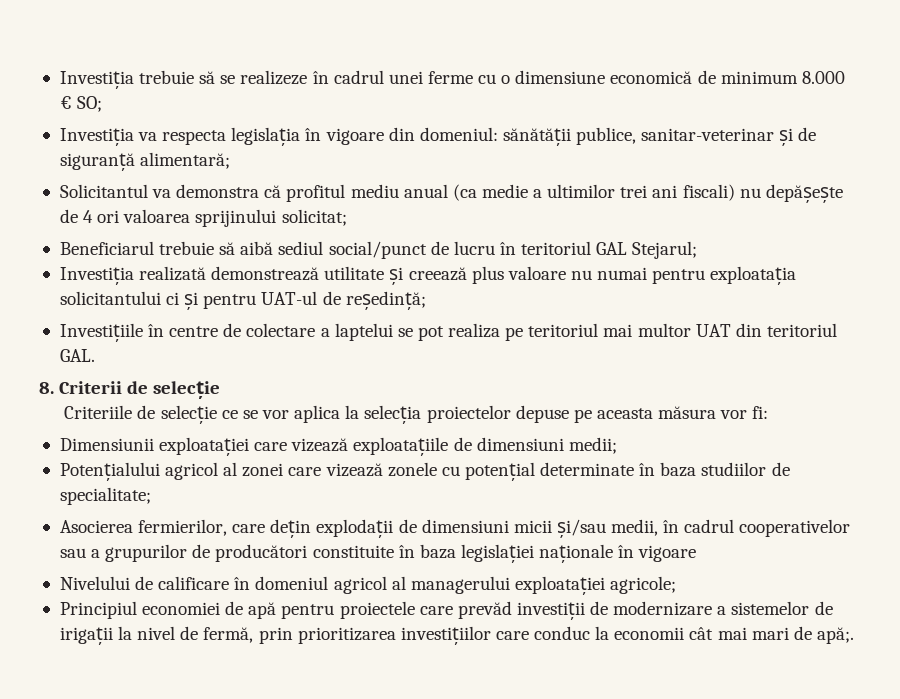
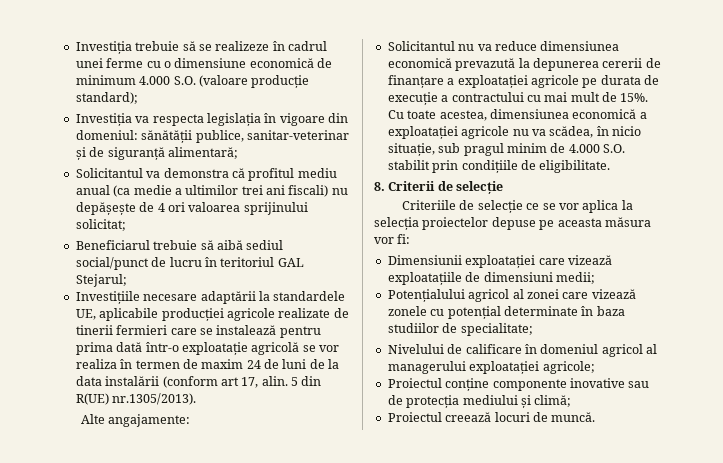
- Investiția trebuie să se realizeze în cadrul unei ferme cu o dimensiune economică de minimum 8.000 € SO;
+ Investiția trebuie să se realizeze în cadrul unei ferme cu o dimensiune economică de minimum 4.000 S.O. (valoare producție standard);
- Investiția realizată demonstrează utilitate și creează plus valoare nu numai pentru exploatația solicitantului ci și pentru UAT-ul de reședință;
- Investițiile în centre de colectare a laptelui se pot realiza pe teritoriul mai multor UAT din teritoriul GAL.
+ Investițiile necesare adaptării la standardele UE, aplicabile producției agricole realizate de tinerii fermieri care se instalează pentru prima dată într-o exploatație agricolă se vor realiza în termen de maxim 24 de luni de la data instalării (conform art 17, alin. 5 din R(UE) nr.1305/2013).
+ Alte angajamente:
+ Solicitantul nu va reduce dimensiunea economică prevazută la depunerea cererii de finanțare a exploatației agricole pe durata de execuție a contractului cu mai mult de 15%. Cu toate acestea, dimensiunea economică a exploatației agricole nu va scădea, în nicio situație, sub pragul minim de 4.000 S.O. stabilit prin condițiile de eligibilitate.
- Asocierea fermierilor, care dețin explodații de dimensiuni micii și/sau medii, în cadrul cooperativelor sau a grupurilor de producători constituite în baza legislației naționale în vigoare
- Principiul economiei de apă pentru proiectele care prevăd investiții de modernizare a sistemelor de irigații la nivel de fermă, prin prioritizarea investițiilor care conduc la economii cât mai mari de apă;.
+ Proiectul conține componente inovative sau de protecția mediului și climă;
+ Proiectul creează locuri de muncă.

